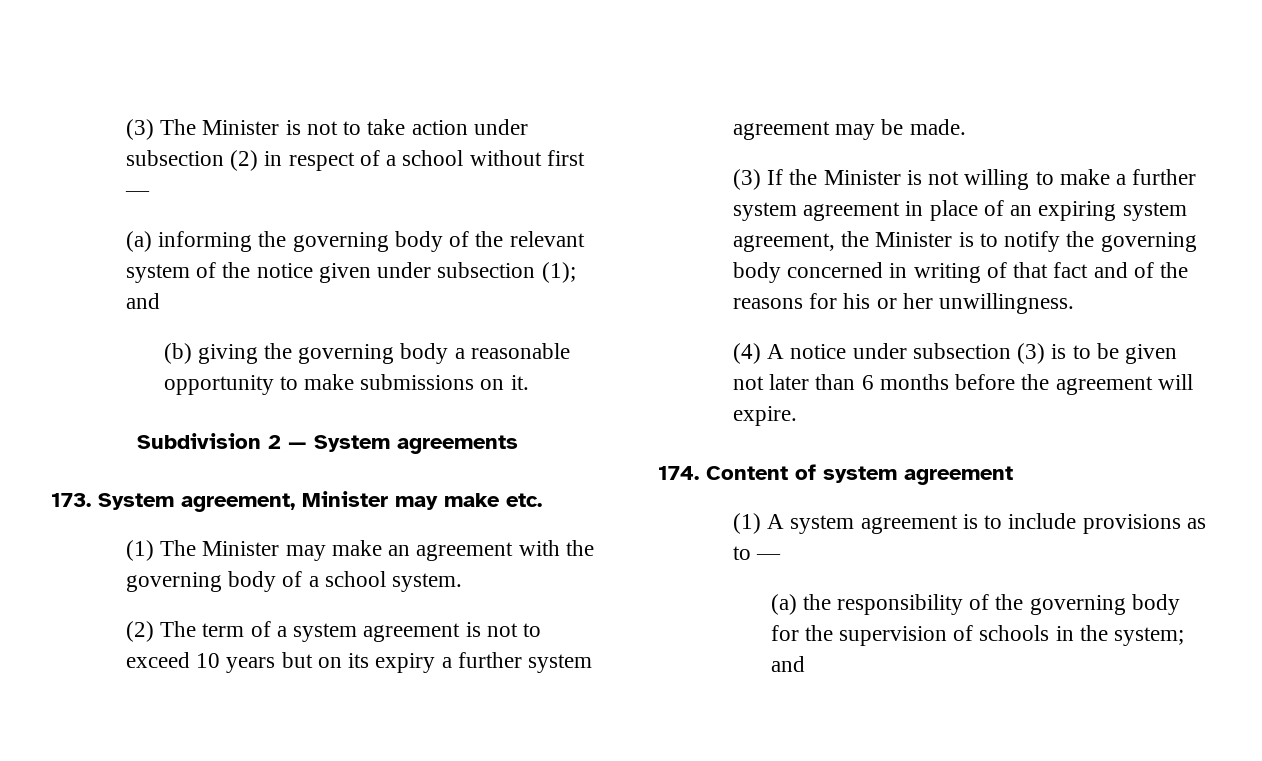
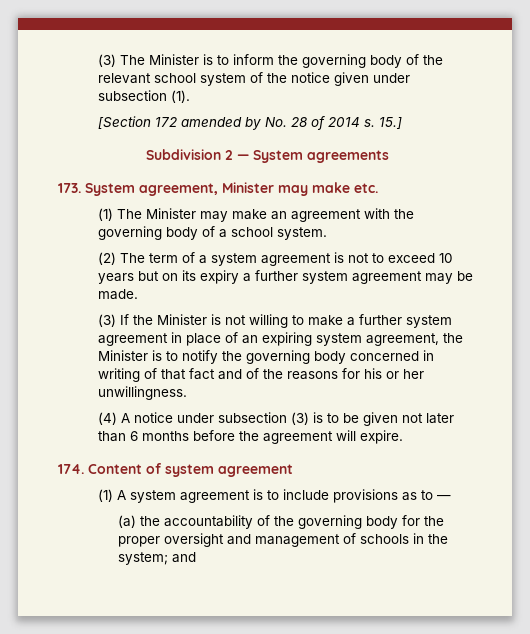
- (3) The Minister is not to take action under subsection (2) in respect of a school without first —
- (a) informing the governing body of the relevant system of the notice given under subsection (1); and
- (b) giving the governing body a reasonable opportunity to make submissions on it.
+ (3) The Minister is to inform the governing body of the relevant school system of the notice given under subsection (1).
+ [Section 172 amended by No. 28 of 2014 s. 15.]
- (a) the responsibility of the governing body for the supervision of schools in the system; and
+ (a) the accountability of the governing body for the proper oversight and management of schools in the system; and

